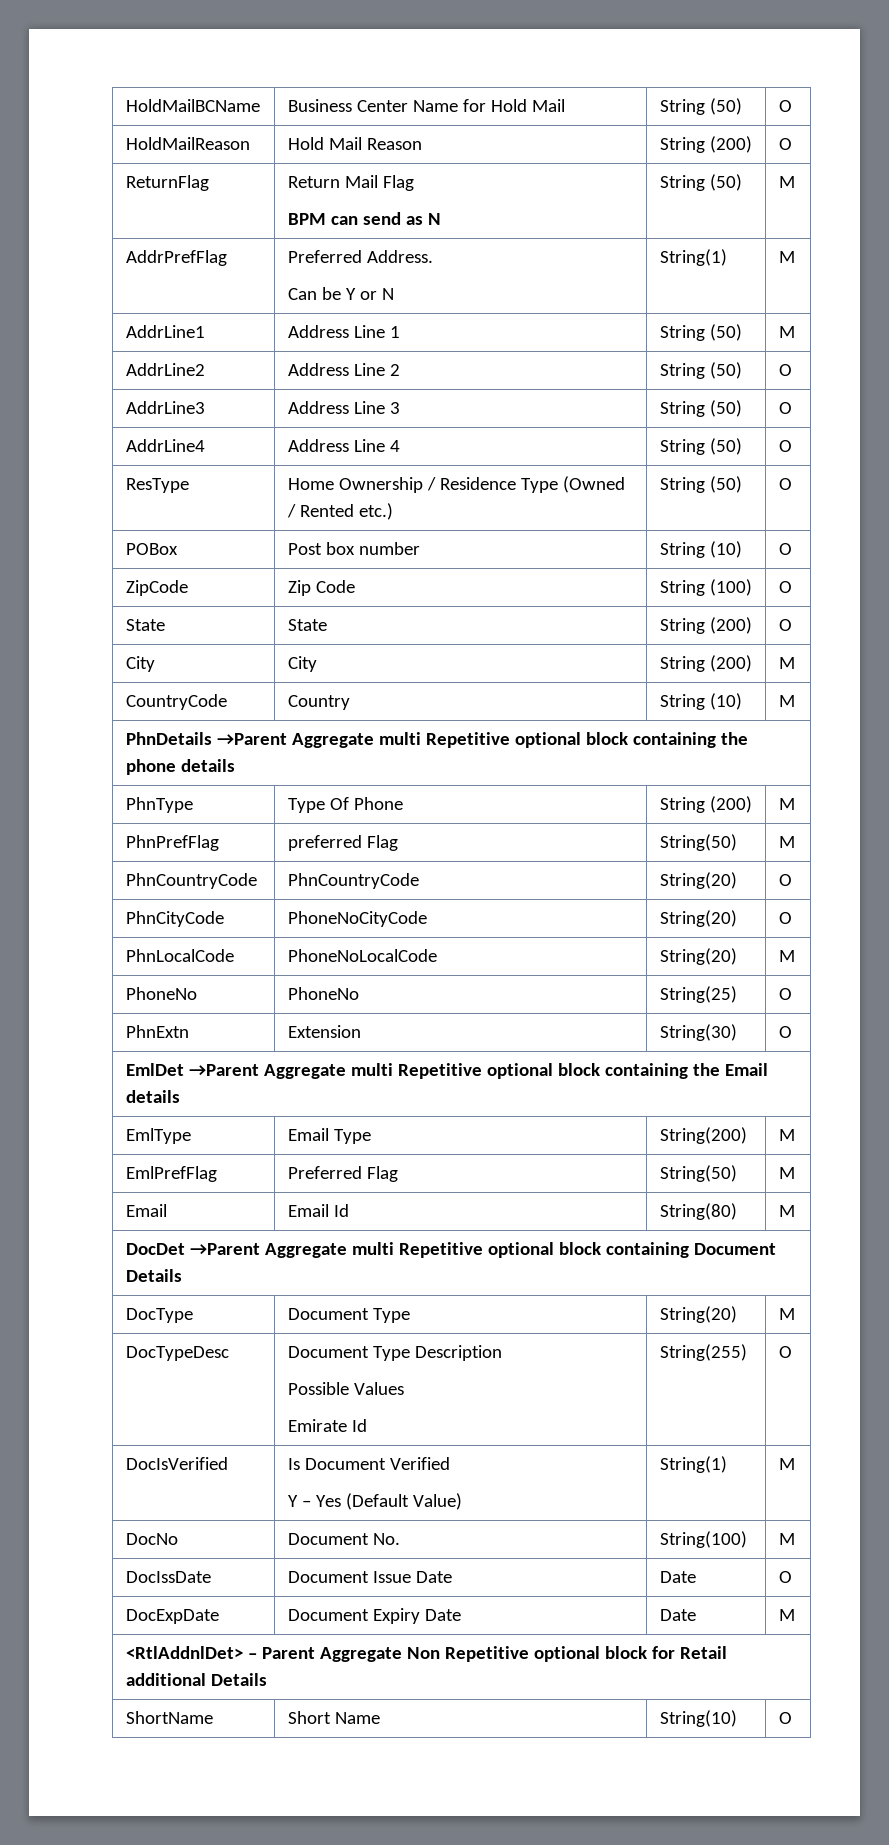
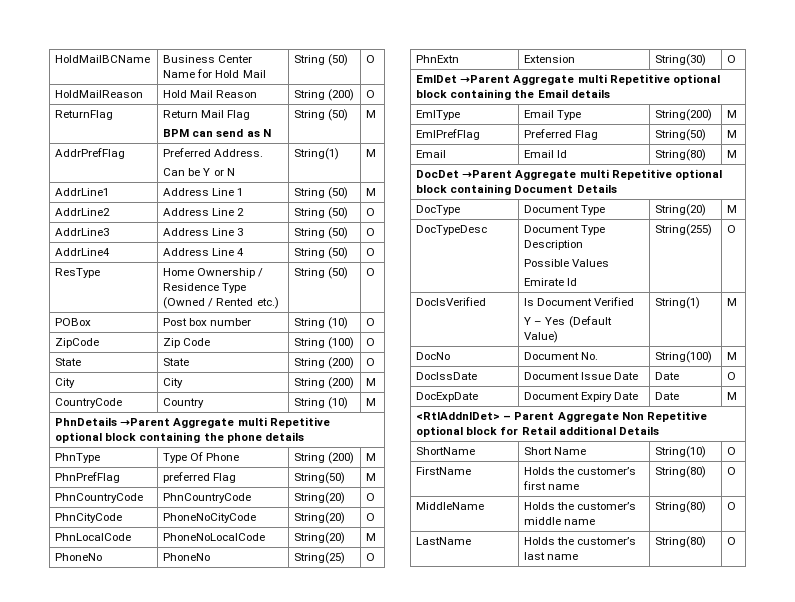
+ FirstName | Holds the customer’s first name | String(80) | O
+ MiddleName | Holds the customer’s middle name | String(80) | O
+ LastName | Holds the customer’s last name | String(80) | O

